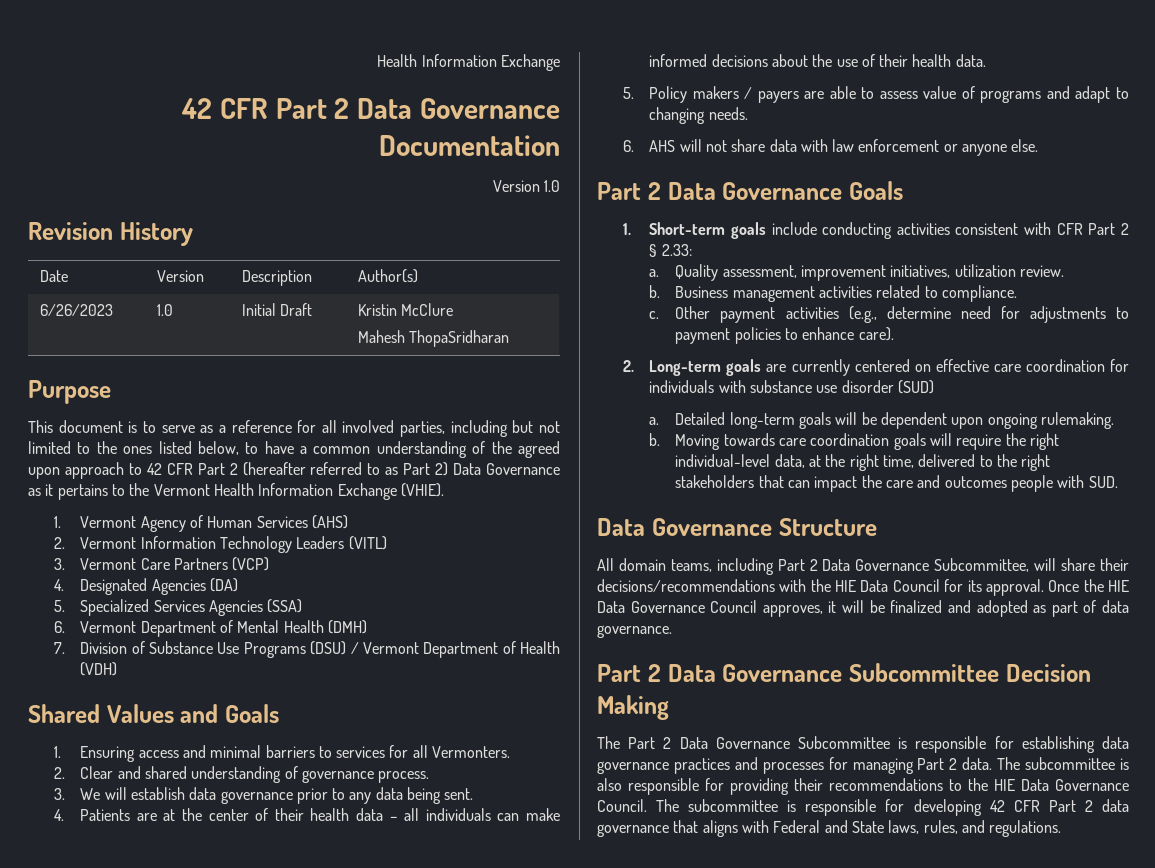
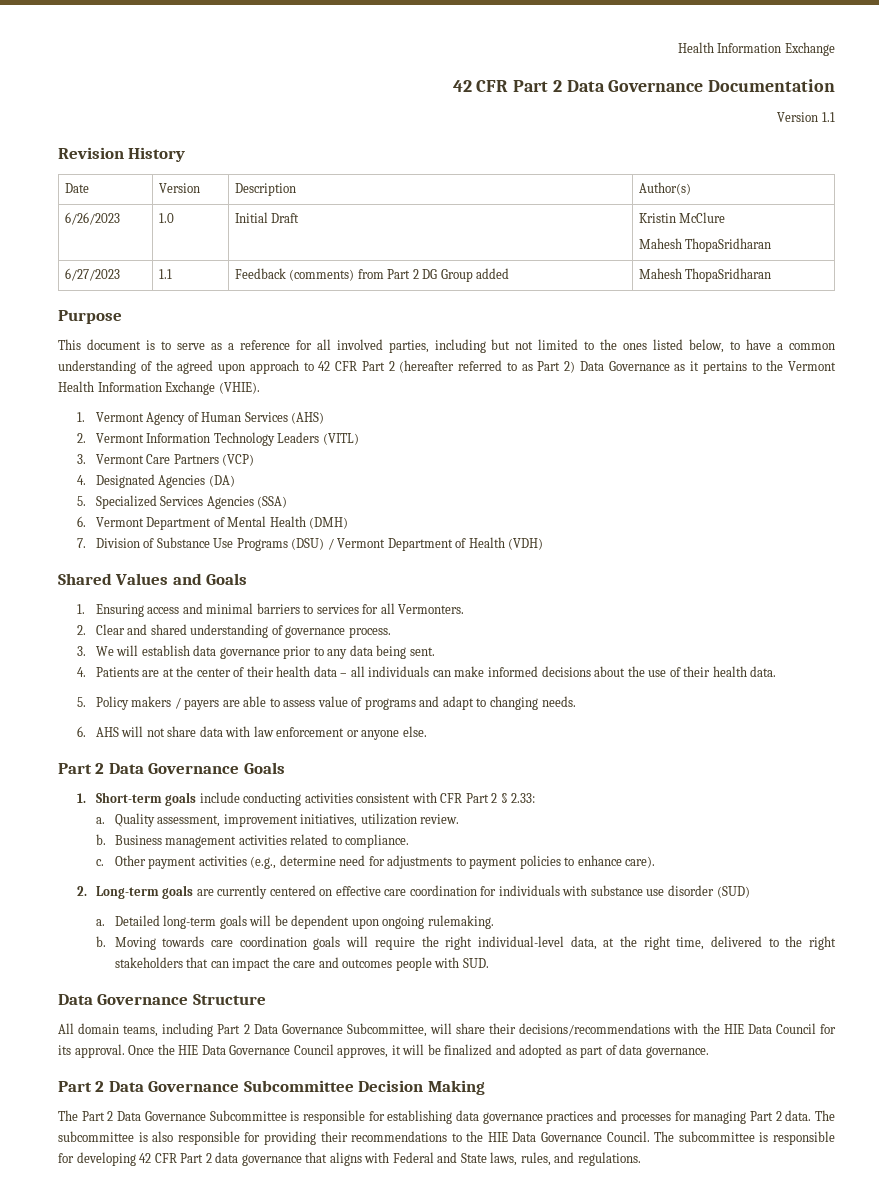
- Version 1.0
+ Version 1.1
+ 6/27/2023 | 1.1 | Feedback (comments) from Part 2 DG Group added | Mahesh ThopaSridharan

